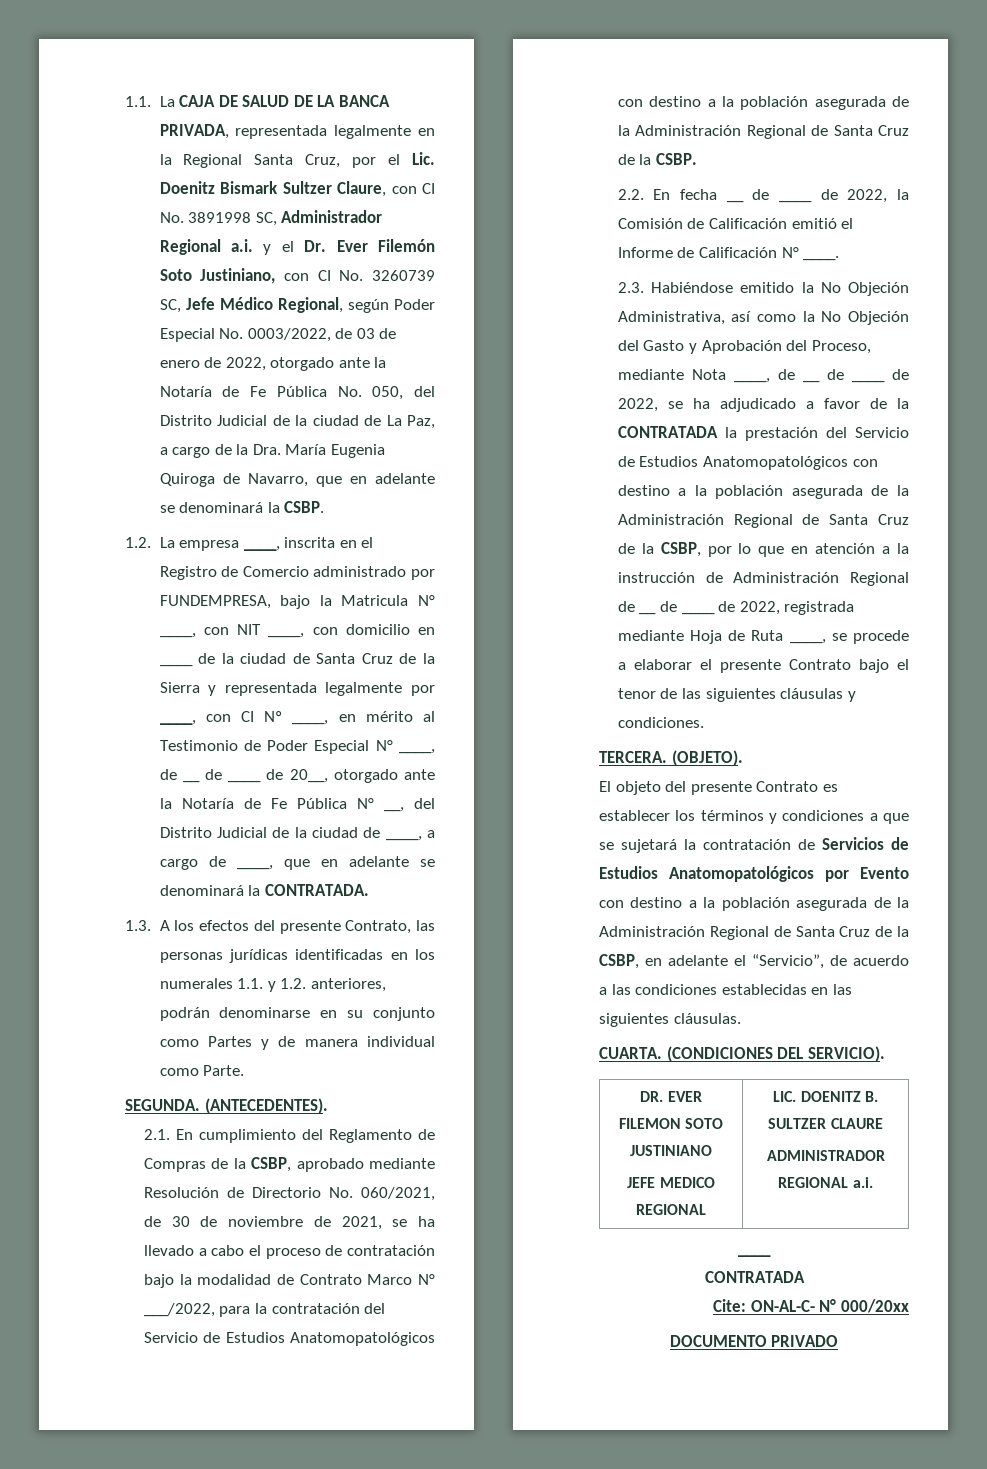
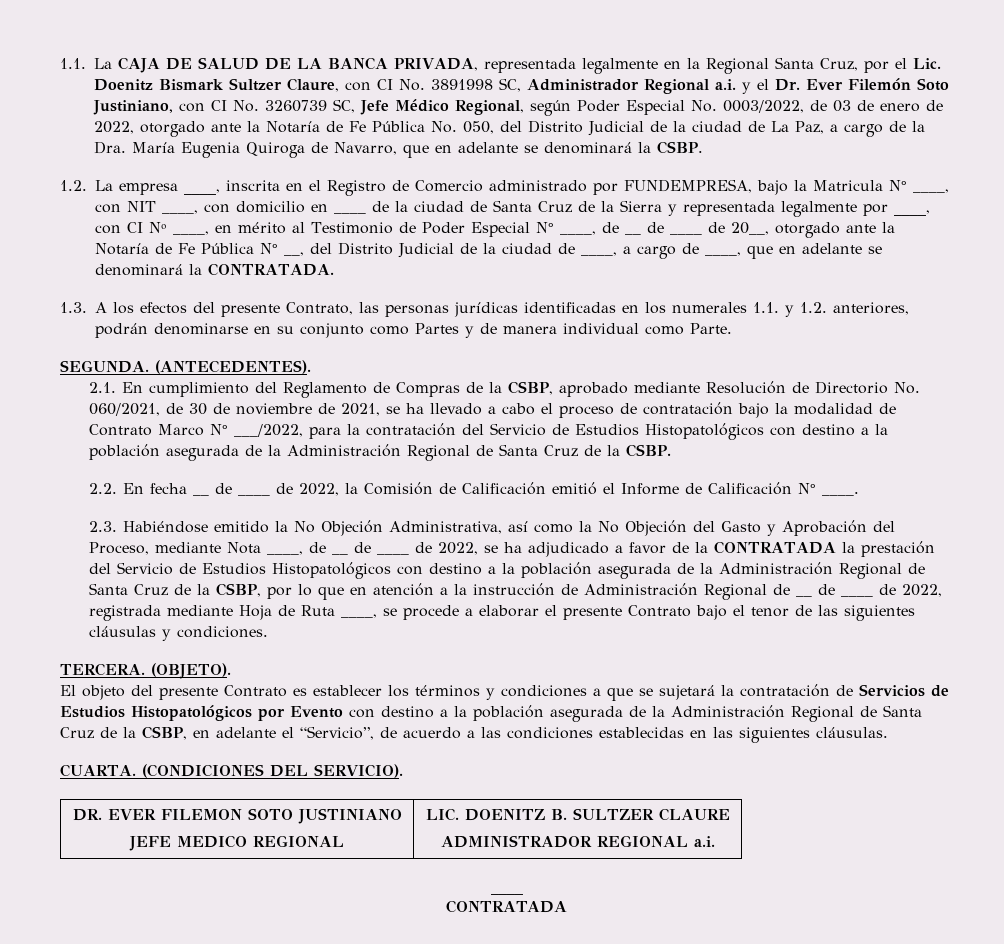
- 2.1. En cumplimiento del Reglamento de Compras de la CSBP, aprobado mediante Resolución de Directorio No. 060/2021, de 30 de noviembre de 2021, se ha llevado a cabo el proceso de contratación bajo la modalidad de Contrato Marco N° ___/2022, para la contratación del Servicio de Estudios Anatomopatológicos con destino a la población asegurada de la Administración Regional de Santa Cruz de la CSBP.
+ 2.1. En cumplimiento del Reglamento de Compras de la CSBP, aprobado mediante Resolución de Directorio No. 060/2021, de 30 de noviembre de 2021, se ha llevado a cabo el proceso de contratación bajo la modalidad de Contrato Marco N° ___/2022, para la contratación del Servicio de Estudios Histopatológicos con destino a la población asegurada de la Administración Regional de Santa Cruz de la CSBP.
- 2.3. Habiéndose emitido la No Objeción Administrativa, así como la No Objeción del Gasto y Aprobación del Proceso, mediante Nota ____, de __ de ____ de 2022, se ha adjudicado a favor de la CONTRATADA la prestación del Servicio de Estudios Anatomopatológicos con destino a la población asegurada de la Administración Regional de Santa Cruz de la CSBP, por lo que en atención a la instrucción de Administración Regional de __ de ____ de 2022, registrada mediante Hoja de Ruta ____, se procede a elaborar el presente Contrato bajo el tenor de las siguientes cláusulas y condiciones.
+ 2.3. Habiéndose emitido la No Objeción Administrativa, así como la No Objeción del Gasto y Aprobación del Proceso, mediante Nota ____, de __ de ____ de 2022, se ha adjudicado a favor de la CONTRATADA la prestación del Servicio de Estudios Histopatológicos con destino a la población asegurada de la Administración Regional de Santa Cruz de la CSBP, por lo que en atención a la instrucción de Administración Regional de __ de ____ de 2022, registrada mediante Hoja de Ruta ____, se procede a elaborar el presente Contrato bajo el tenor de las siguientes cláusulas y condiciones.
- El objeto del presente Contrato es establecer los términos y condiciones a que se sujetará la contratación de Servicios de Estudios Anatomopatológicos por Evento con destino a la población asegurada de la Administración Regional de Santa Cruz de la CSBP, en adelante el “Servicio”, de acuerdo a las condiciones establecidas en las siguientes cláusulas.
+ El objeto del presente Contrato es establecer los términos y condiciones a que se sujetará la contratación de Servicios de Estudios Histopatológicos por Evento con destino a la población asegurada de la Administración Regional de Santa Cruz de la CSBP, en adelante el “Servicio”, de acuerdo a las condiciones establecidas en las siguientes cláusulas.
- Cite: ON-AL-C- N° 000/20xx
- DOCUMENTO PRIVADO

